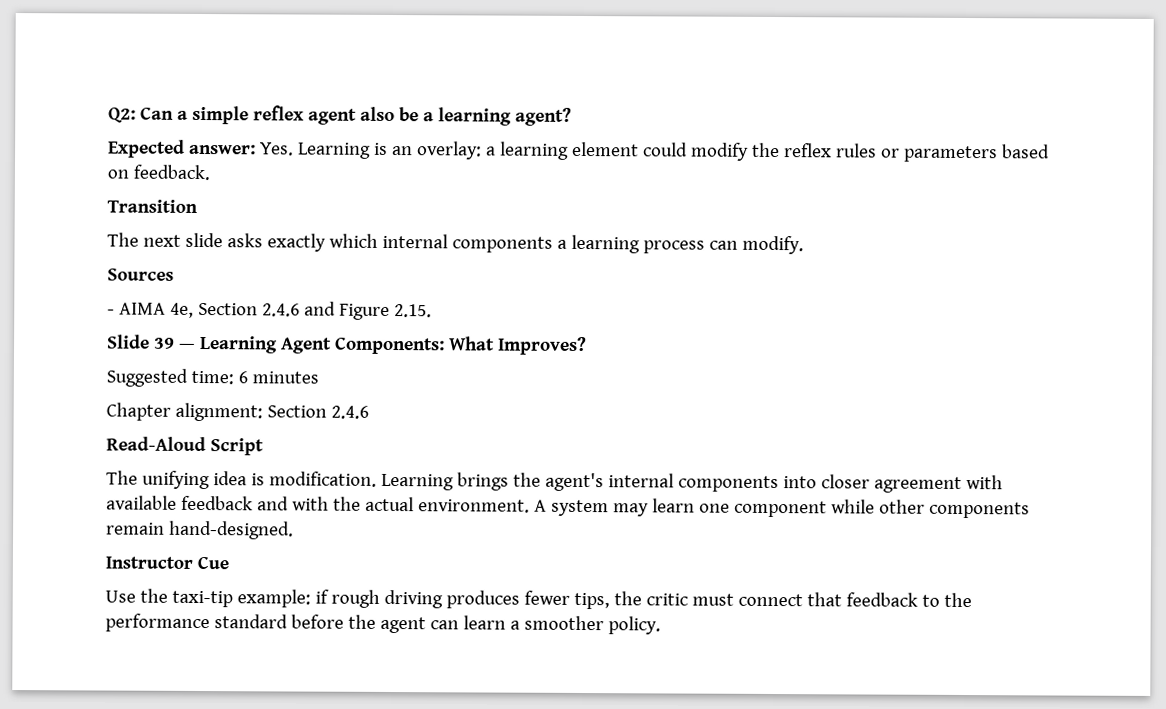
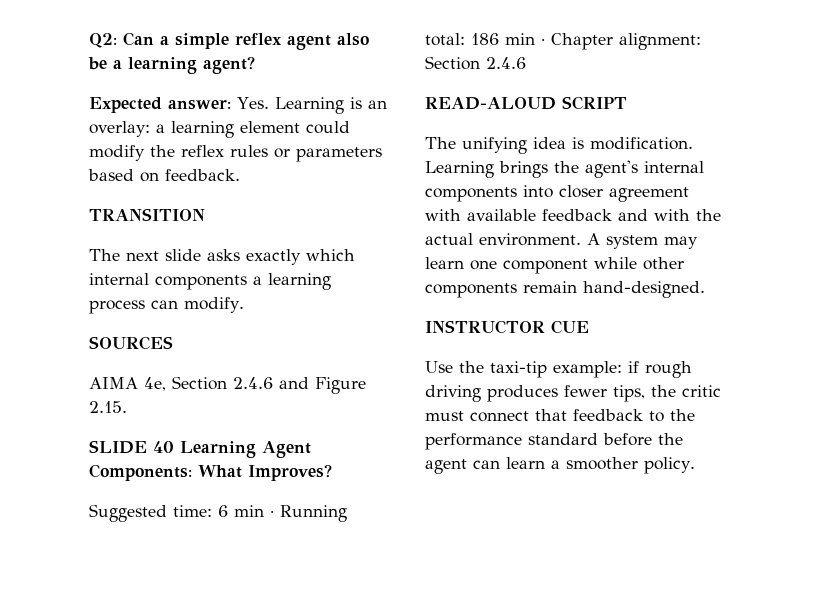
- Transition
+ TRANSITION
- Sources
- - AIMA 4e, Section 2.4.6 and Figure 2.15.
+ SOURCES
+ AIMA 4e, Section 2.4.6 and Figure 2.15.
- Slide 39 — Learning Agent Components: What Improves?
+ SLIDE 40 Learning Agent Components: What Improves?
- Suggested time: 6 minutes
- Chapter alignment: Section 2.4.6
+ Suggested time: 6 min · Running total: 186 min · Chapter alignment: Section 2.4.6
- Read-Aloud Script
+ READ-ALOUD SCRIPT
- Instructor Cue
+ INSTRUCTOR CUE

